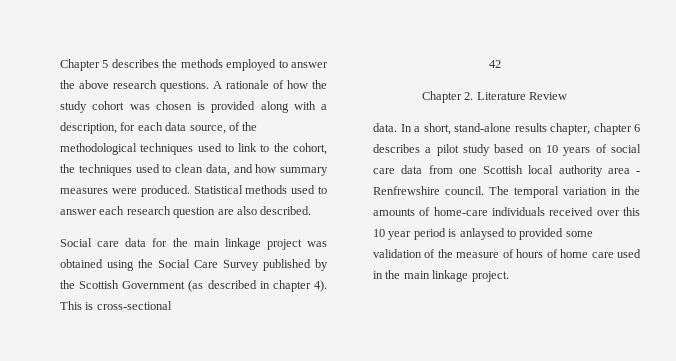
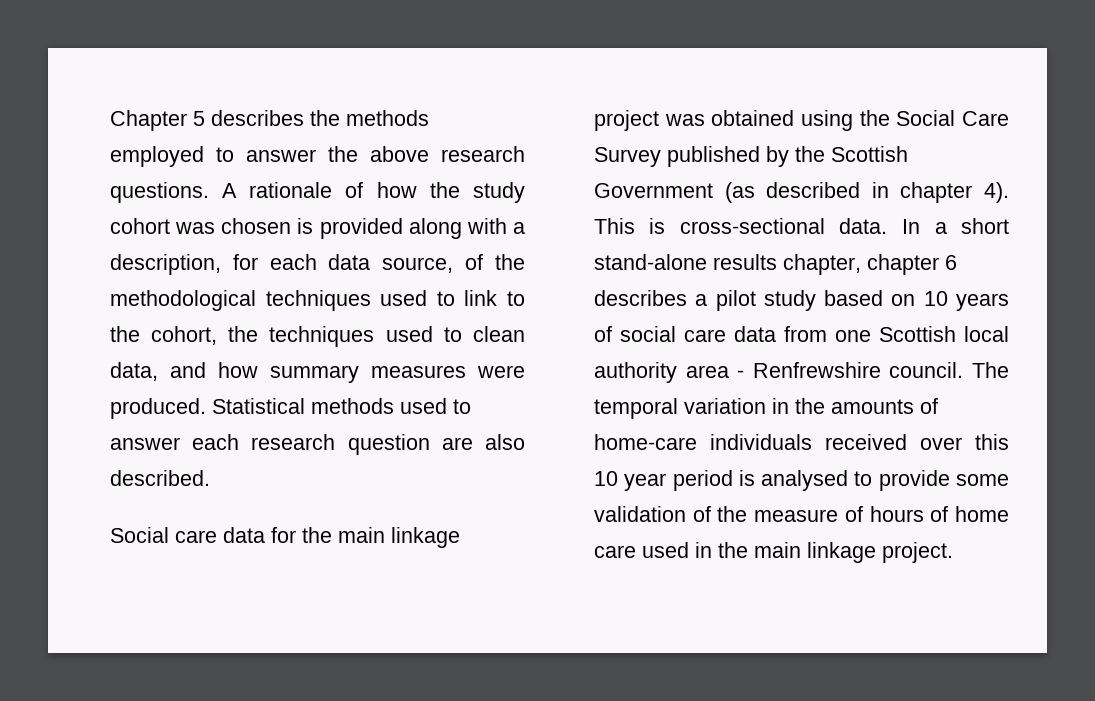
- This is cross-sectional
- 42
- Chapter 2. Literature Review
- data.
+ This is cross-sectional data.
- In a short, stand-alone results chapter, chapter 6 describes a pilot study based on 10 years of social care data from one Scottish local authority area - Renfrewshire council.
+ In a short stand-alone results chapter, chapter 6 describes a pilot study based on 10 years of social care data from one Scottish local authority area - Renfrewshire council.
- The temporal variation in the amounts of home-care individuals received over this 10 year period is anlaysed to provided some validation of the measure of hours of home care used in the main linkage project.
+ The temporal variation in the amounts of home-care individuals received over this 10 year period is analysed to provide some validation of the measure of hours of home care used in the main linkage project.

